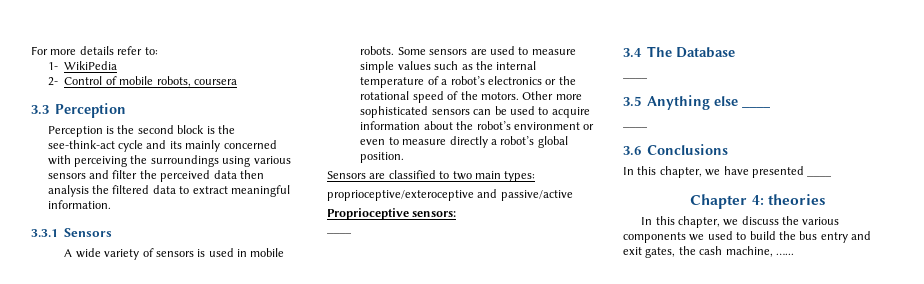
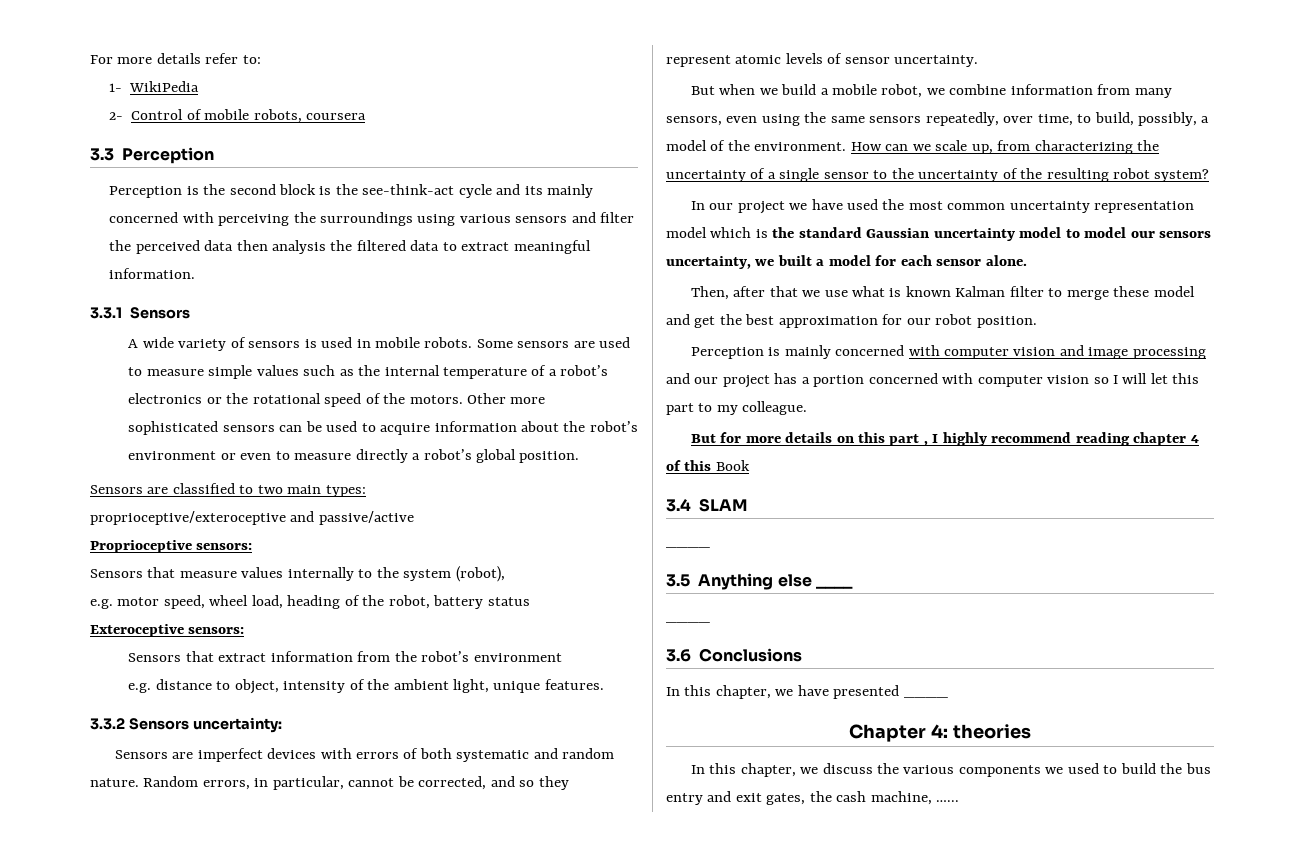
  Proprioceptive sensors:
- ____
+ Sensors that measure values internally to the system (robot),
+ e.g. motor speed, wheel load, heading of the robot, battery status
+ Exteroceptive sensors:
+ Sensors that extract information from the robot’s environment
+ e.g. distance to object, intensity of the ambient light, unique features.
+ 3.3.2 Sensors uncertainty:
+ Sensors are imperfect devices with errors of both systematic and random nature. Random errors, in particular, cannot be corrected, and so they represent atomic levels of sensor uncertainty.
+ But when we build a mobile robot, we combine information from many sensors, even using the same sensors repeatedly, over time, to build, possibly, a model of the environment. How can we scale up, from characterizing the uncertainty of a single sensor to the uncertainty of the resulting robot system?
+ In our project we have used the most common uncertainty representation model which is the standard Gaussian uncertainty model to model our sensors uncertainty, we built a model for each sensor alone.
+ Then, after that we use what is known Kalman filter to merge these model and get the best approximation for our robot position.
+ Perception is mainly concerned with computer vision and image processing and our project has a portion concerned with computer vision so I will let this part to my colleague.
+ But for more details on this part , I highly recommend reading chapter 4 of this Book
- 3.4 The Database
+ 3.4 SLAM

